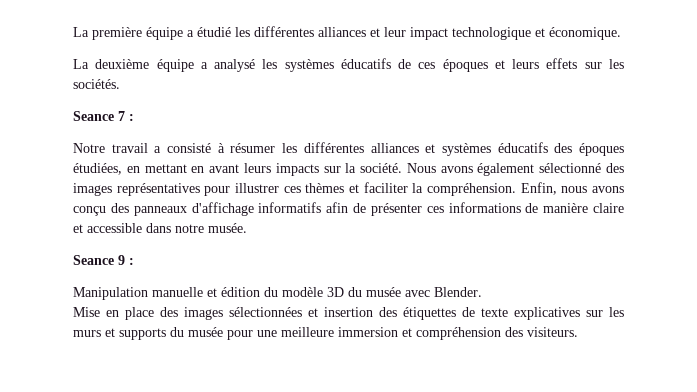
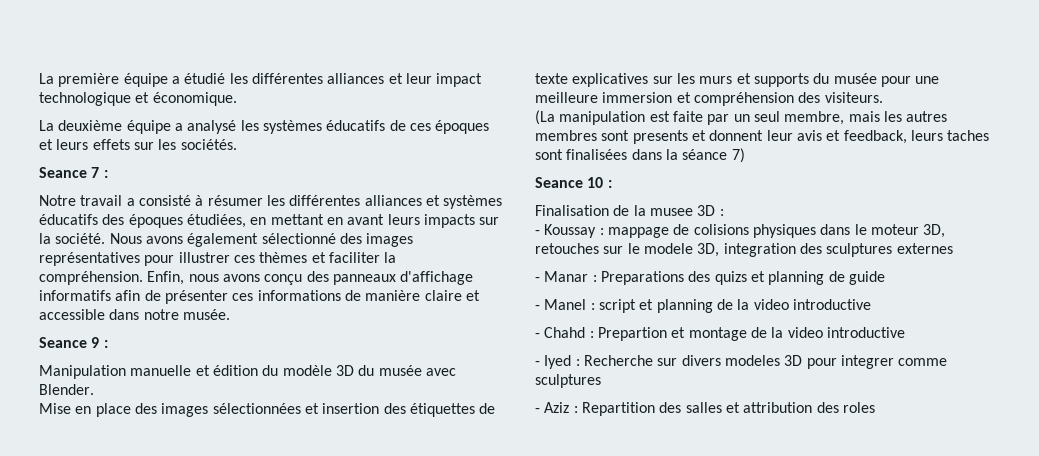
+ (La manipulation est faite par un seul membre, mais les autres membres sont presents et donnent leur avis et feedback, leurs taches sont finalisées dans la séance 7)
+ Seance 10 :
+ Finalisation de la musee 3D :
+ - Koussay : mappage de colisions physiques dans le moteur 3D, retouches sur le modele 3D, integration des sculptures externes
+ - Manar : Preparations des quizs et planning de guide
+ - Manel : script et planning de la video introductive
+ - Chahd : Prepartion et montage de la video introductive
+ - Iyed : Recherche sur divers modeles 3D pour integrer comme sculptures
+ - Aziz : Repartition des salles et attribution des roles

